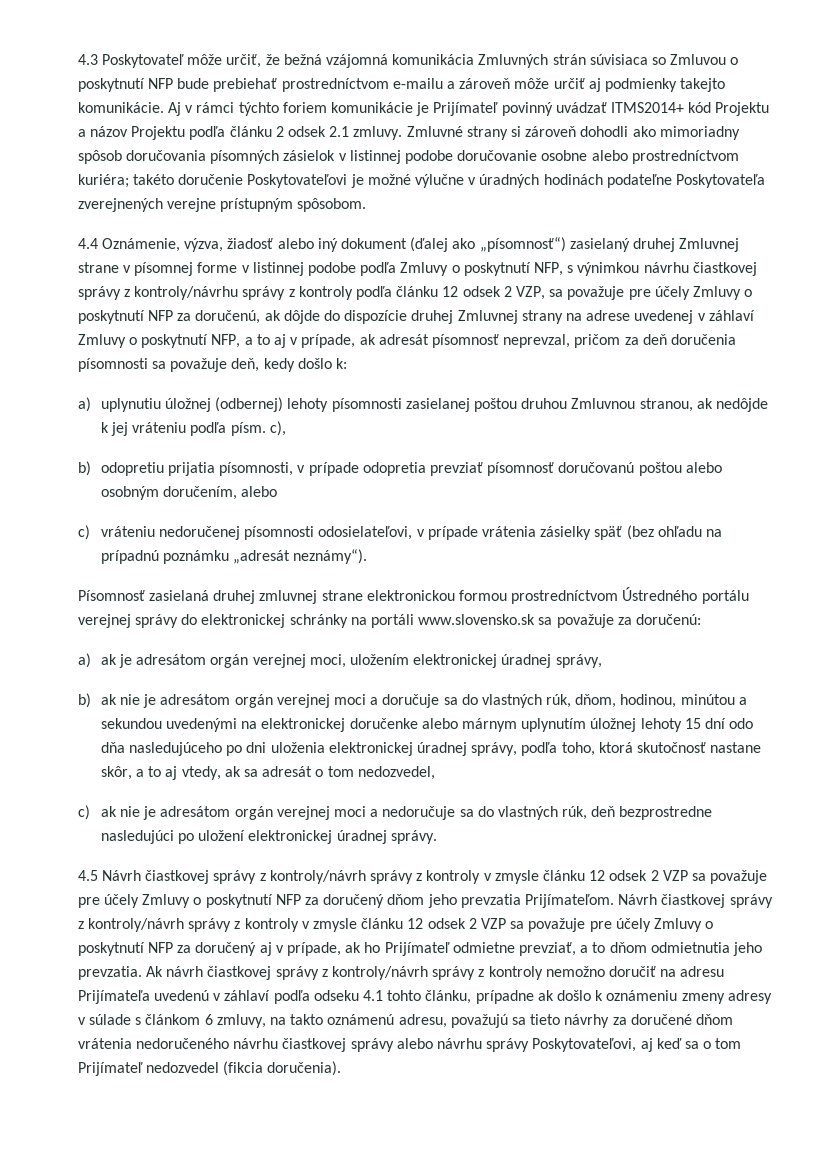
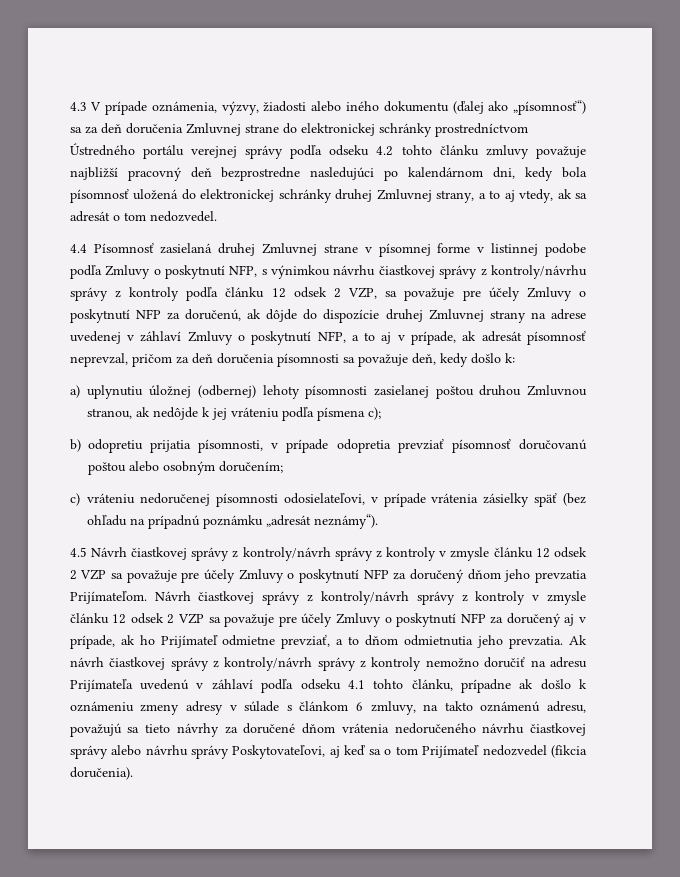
- 4.3 Poskytovateľ môže určiť, že bežná vzájomná komunikácia Zmluvných strán súvisiaca so Zmluvou o poskytnutí NFP bude prebiehať prostredníctvom e-mailu a zároveň môže určiť aj podmienky takejto komunikácie. Aj v rámci týchto foriem komunikácie je Prijímateľ povinný uvádzať ITMS2014+ kód Projektu a názov Projektu podľa článku 2 odsek 2.1 zmluvy. Zmluvné strany si zároveň dohodli ako mimoriadny spôsob doručovania písomných zásielok v listinnej podobe doručovanie osobne alebo prostredníctvom kuriéra; takéto doručenie Poskytovateľovi je možné výlučne v úradných hodinách podateľne Poskytovateľa zverejnených verejne prístupným spôsobom.
- 4.4 Oznámenie, výzva, žiadosť alebo iný dokument (ďalej ako „písomnosť“) zasielaný druhej Zmluvnej strane v písomnej forme v listinnej podobe podľa Zmluvy o poskytnutí NFP, s výnimkou návrhu čiastkovej správy z kontroly/návrhu správy z kontroly podľa článku 12 odsek 2 VZP, sa považuje pre účely Zmluvy o poskytnutí NFP za doručenú, ak dôjde do dispozície druhej Zmluvnej strany na adrese uvedenej v záhlaví Zmluvy o poskytnutí NFP, a to aj v prípade, ak adresát písomnosť neprevzal, pričom za deň doručenia písomnosti sa považuje deň, kedy došlo k:
+ 4.3 V prípade oznámenia, výzvy, žiadosti alebo iného dokumentu (ďalej ako „písomnosť“) sa za deň doručenia Zmluvnej strane do elektronickej schránky prostredníctvom Ústredného portálu verejnej správy podľa odseku 4.2 tohto článku zmluvy považuje najbližší pracovný deň bezprostredne nasledujúci po kalendárnom dni, kedy bola písomnosť uložená do elektronickej schránky druhej Zmluvnej strany, a to aj vtedy, ak sa adresát o tom nedozvedel.
+ 4.4 Písomnosť zasielaná druhej Zmluvnej strane v písomnej forme v listinnej podobe podľa Zmluvy o poskytnutí NFP, s výnimkou návrhu čiastkovej správy z kontroly/návrhu správy z kontroly podľa článku 12 odsek 2 VZP, sa považuje pre účely Zmluvy o poskytnutí NFP za doručenú, ak dôjde do dispozície druhej Zmluvnej strany na adrese uvedenej v záhlaví Zmluvy o poskytnutí NFP, a to aj v prípade, ak adresát písomnosť neprevzal, pričom za deň doručenia písomnosti sa považuje deň, kedy došlo k:
- a) uplynutiu úložnej (odbernej) lehoty písomnosti zasielanej poštou druhou Zmluvnou stranou, ak nedôjde k jej vráteniu podľa písm. c),
+ a) uplynutiu úložnej (odbernej) lehoty písomnosti zasielanej poštou druhou Zmluvnou stranou, ak nedôjde k jej vráteniu podľa písmena c);
- b) odopretiu prijatia písomnosti, v prípade odopretia prevziať písomnosť doručovanú poštou alebo osobným doručením, alebo
+ b) odopretiu prijatia písomnosti, v prípade odopretia prevziať písomnosť doručovanú poštou alebo osobným doručením;
- Písomnosť zasielaná druhej zmluvnej strane elektronickou formou prostredníctvom Ústredného portálu verejnej správy do elektronickej schránky na portáli www.slovensko.sk sa považuje za doručenú:
- a) ak je adresátom orgán verejnej moci, uložením elektronickej úradnej správy,
- b) ak nie je adresátom orgán verejnej moci a doručuje sa do vlastných rúk, dňom, hodinou, minútou a sekundou uvedenými na elektronickej doručenke alebo márnym uplynutím úložnej lehoty 15 dní odo dňa nasledujúceho po dni uloženia elektronickej úradnej správy, podľa toho, ktorá skutočnosť nastane skôr, a to aj vtedy, ak sa adresát o tom nedozvedel,
- c) ak nie je adresátom orgán verejnej moci a nedoručuje sa do vlastných rúk, deň bezprostredne nasledujúci po uložení elektronickej úradnej správy.

